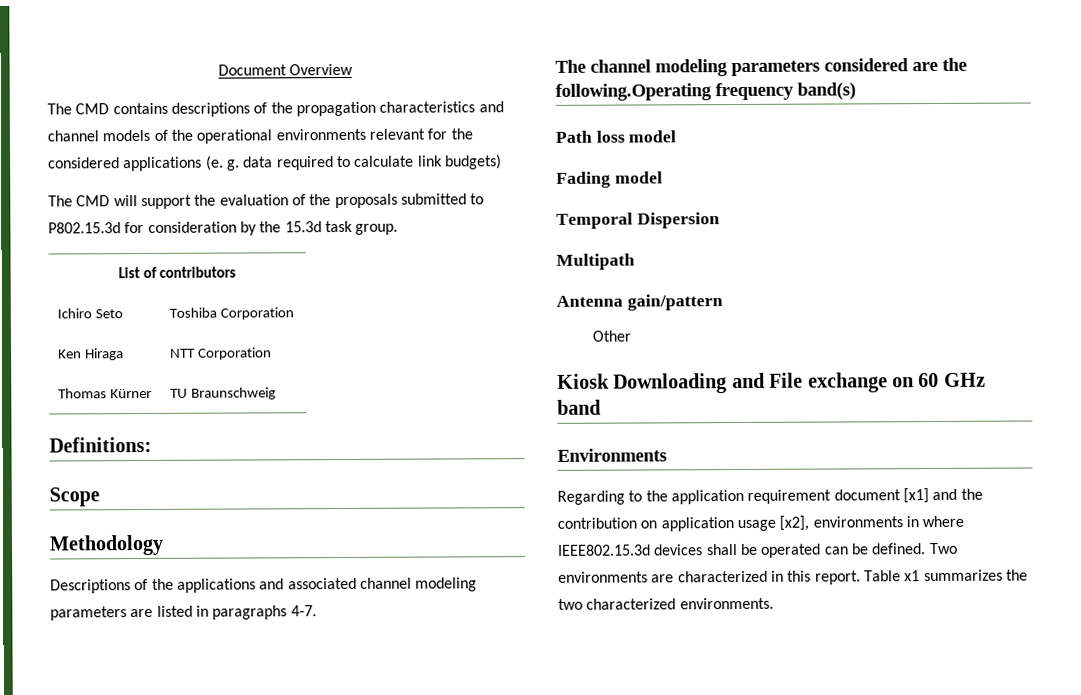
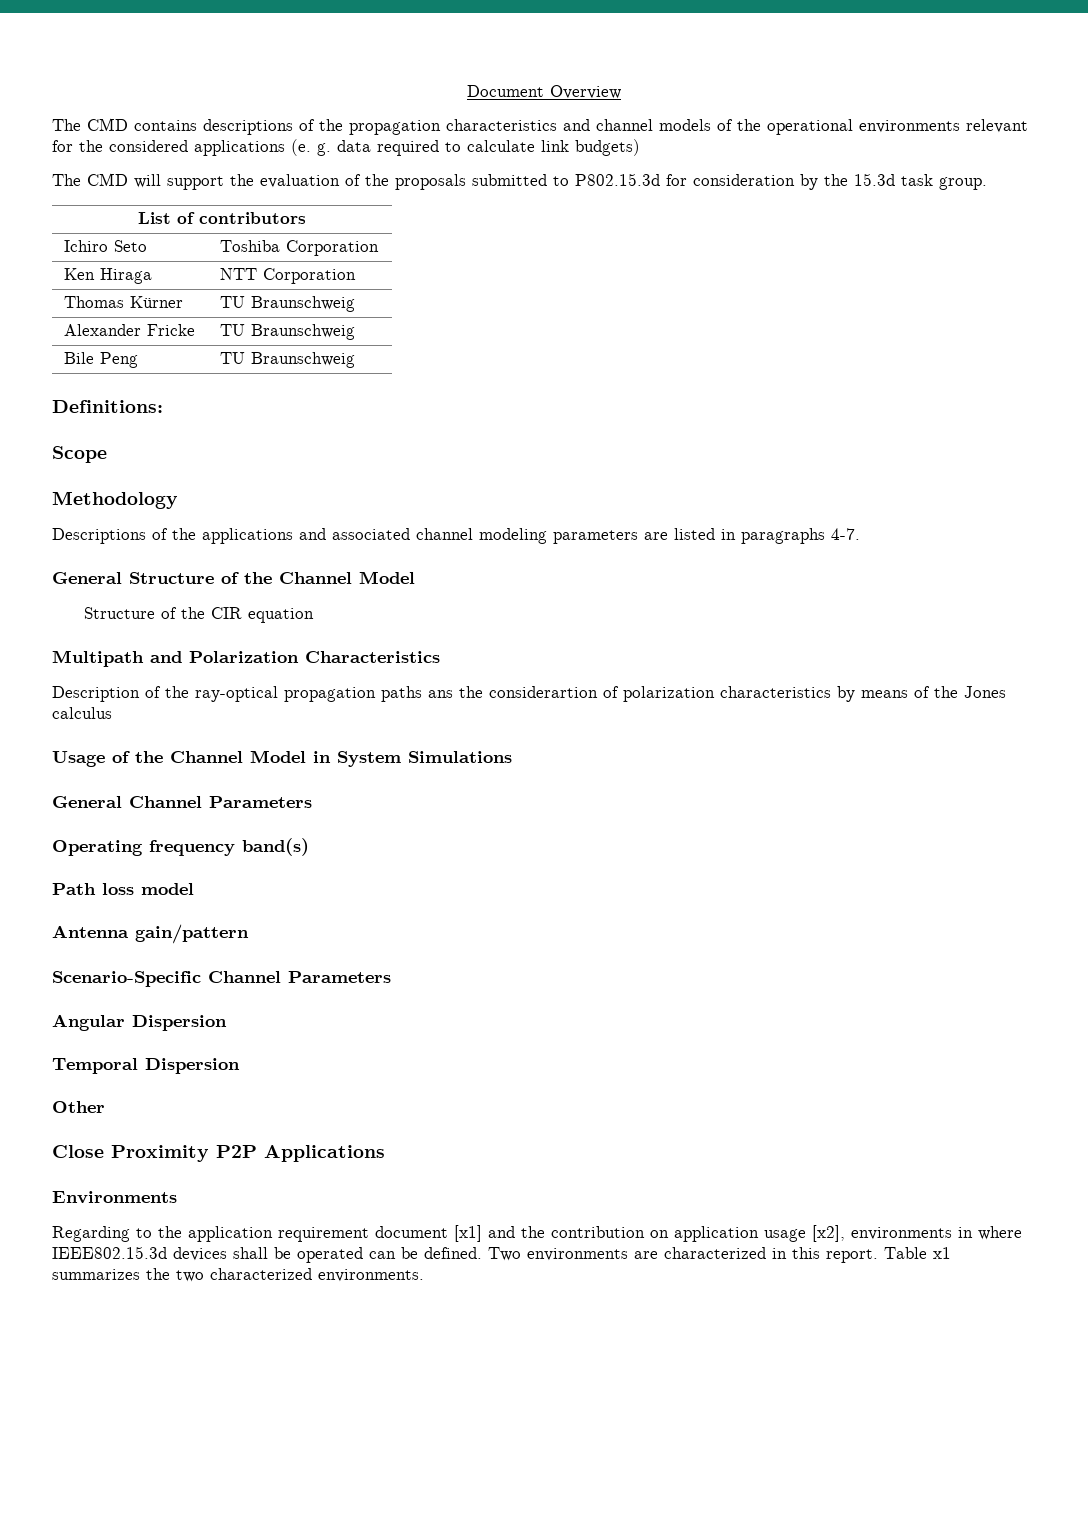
+ Alexander Fricke | TU Braunschweig
+ Bile Peng | TU Braunschweig
- The channel modeling parameters considered are the following.Operating frequency band(s)
+ General Structure of the Channel Model
+ Structure of the CIR equation
+ Multipath and Polarization Characteristics
+ Description of the ray-optical propagation paths ans the considerartion of polarization characteristics by means of the Jones calculus
+ Usage of the Channel Model in System Simulations
+ General Channel Parameters
+ Operating frequency band(s)
- Fading model
+ Antenna gain/pattern
+ Scenario-Specific Channel Parameters
+ Angular Dispersion
  Temporal Dispersion
- Multipath
- Antenna gain/pattern
  Other
- Kiosk Downloading and File exchange on 60 GHz band
+ Close Proximity P2P Applications

